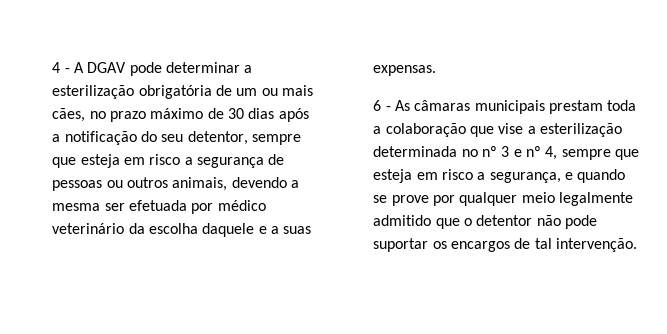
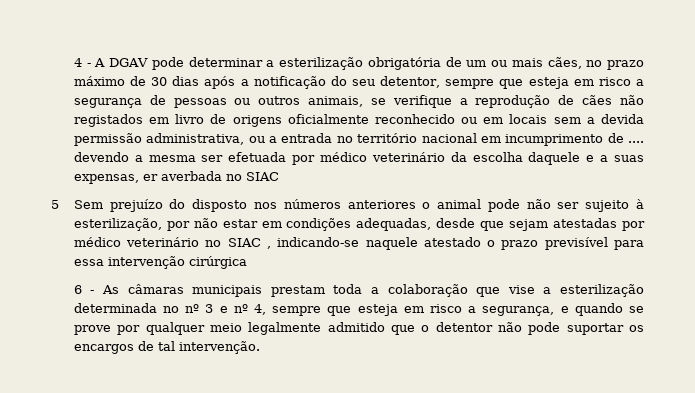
- 4 - A DGAV pode determinar a esterilização obrigatória de um ou mais cães, no prazo máximo de 30 dias após a notificação do seu detentor, sempre que esteja em risco a segurança de pessoas ou outros animais, devendo a mesma ser efetuada por médico veterinário da escolha daquele e a suas expensas.
+ 4 - A DGAV pode determinar a esterilização obrigatória de um ou mais cães, no prazo máximo de 30 dias após a notificação do seu detentor, sempre que esteja em risco a segurança de pessoas ou outros animais, se verifique a reprodução de cães não registados em livro de origens oficialmente reconhecido ou em locais sem a devida permissão administrativa, ou a entrada no território nacional em incumprimento de .... devendo a mesma ser efetuada por médico veterinário da escolha daquele e a suas expensas, er averbada no SIAC
+ 5 Sem prejuízo do disposto nos números anteriores o animal pode não ser sujeito à esterilização, por não estar em condições adequadas, desde que sejam atestadas por médico veterinário no SIAC , indicando-se naquele atestado o prazo previsível para essa intervenção cirúrgica

